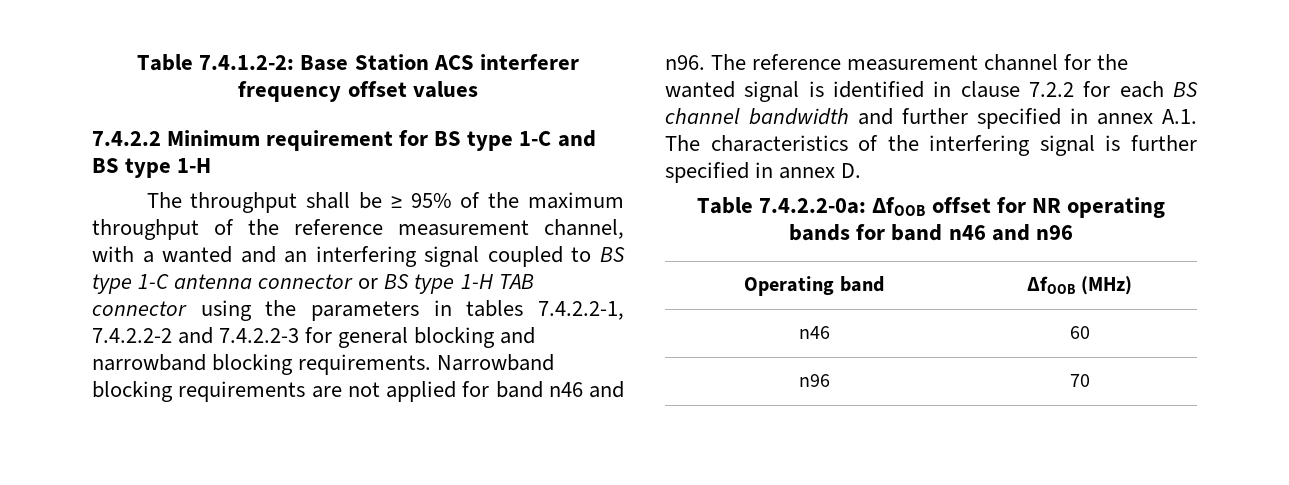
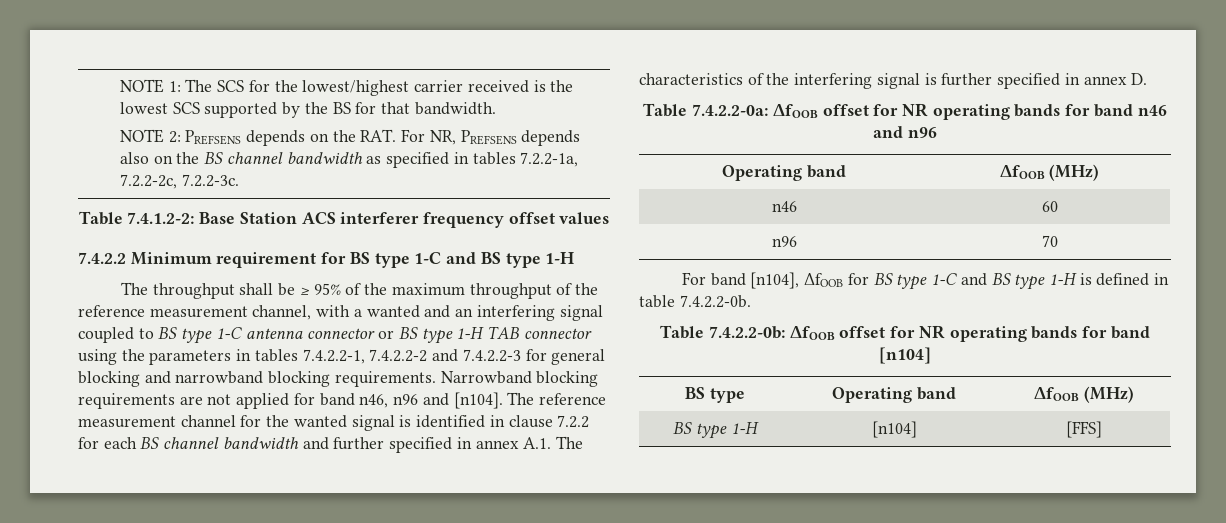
+ NOTE 1: The SCS for the lowest/highest carrier received is the lowest SCS supported by the BS for that bandwidth.
+ NOTE 2: PREFSENS depends on the RAT. For NR, PREFSENS depends also on the BS channel bandwidth as specified in tables 7.2.2-1a, 7.2.2-2c, 7.2.2-3c.
- Narrowband blocking requirements are not applied for band n46 and n96.
+ Narrowband blocking requirements are not applied for band n46, n96 and [n104].
+ For band [n104], ΔfOOB for BS type 1-C and BS type 1-H is defined in table 7.4.2.2-0b.
+ Table 7.4.2.2-0b: ΔfOOB offset for NR operating bands for band [n104]
+ BS type | Operating band | ΔfOOB (MHz)
+ BS type 1-H | [n104] | [FFS]

